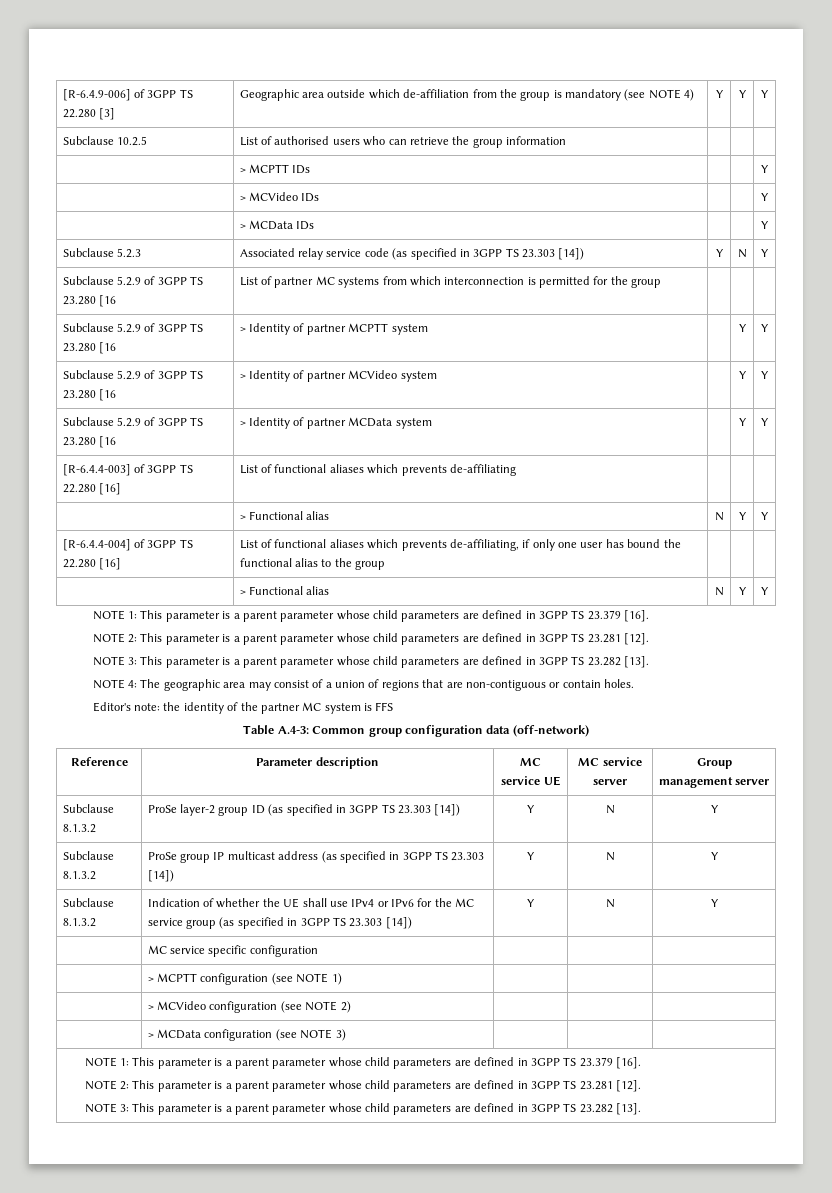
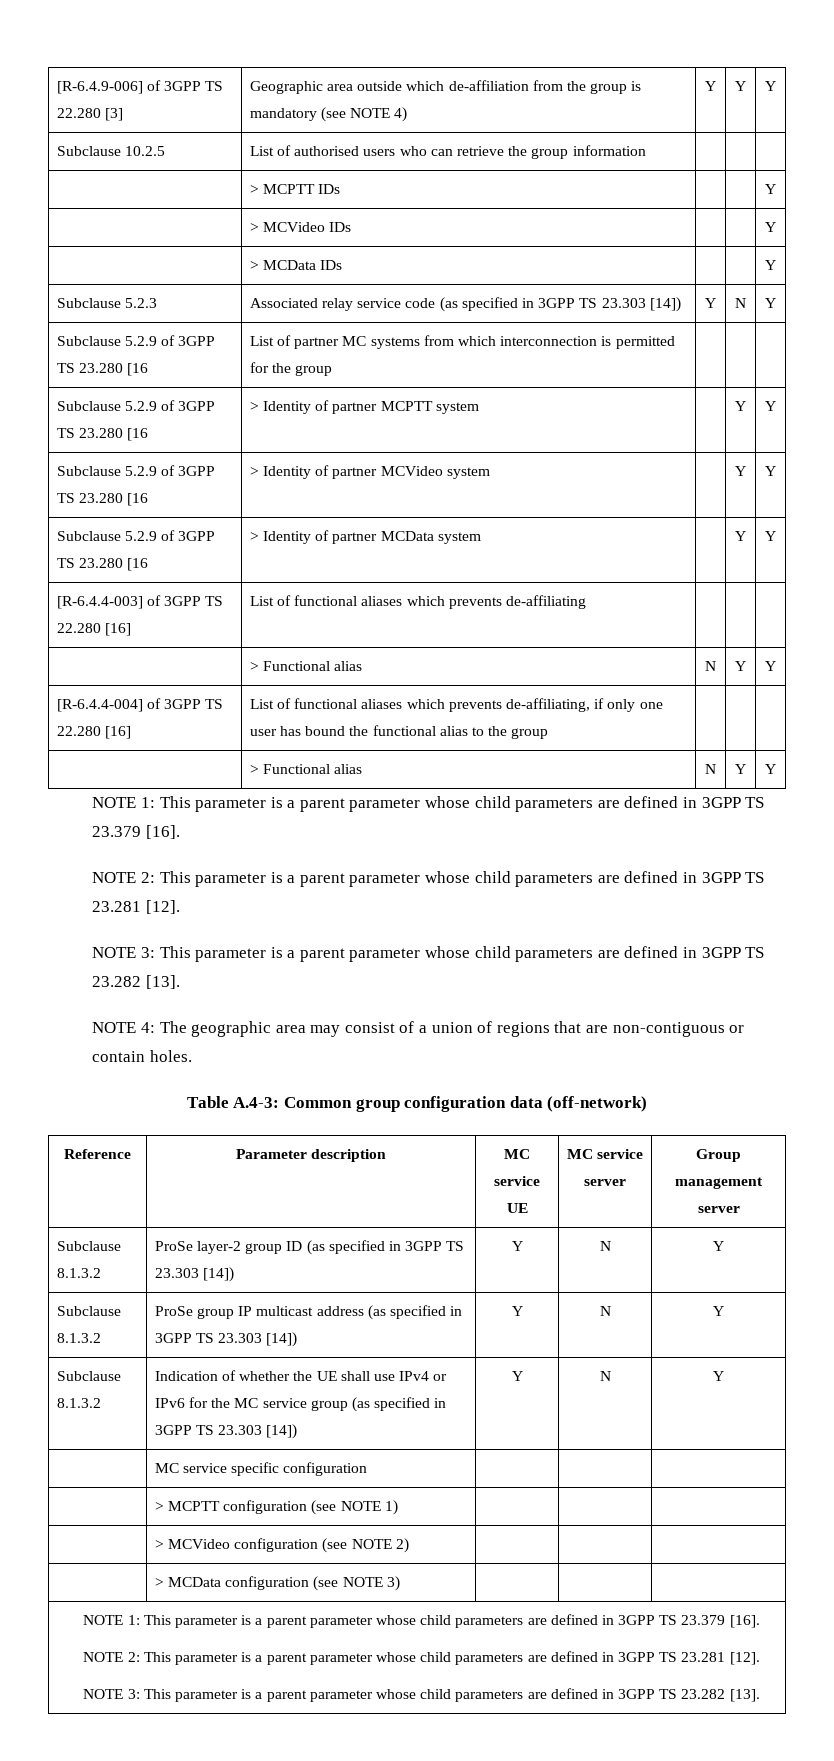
- Editor's note: the identity of the partner MC system is FFS

